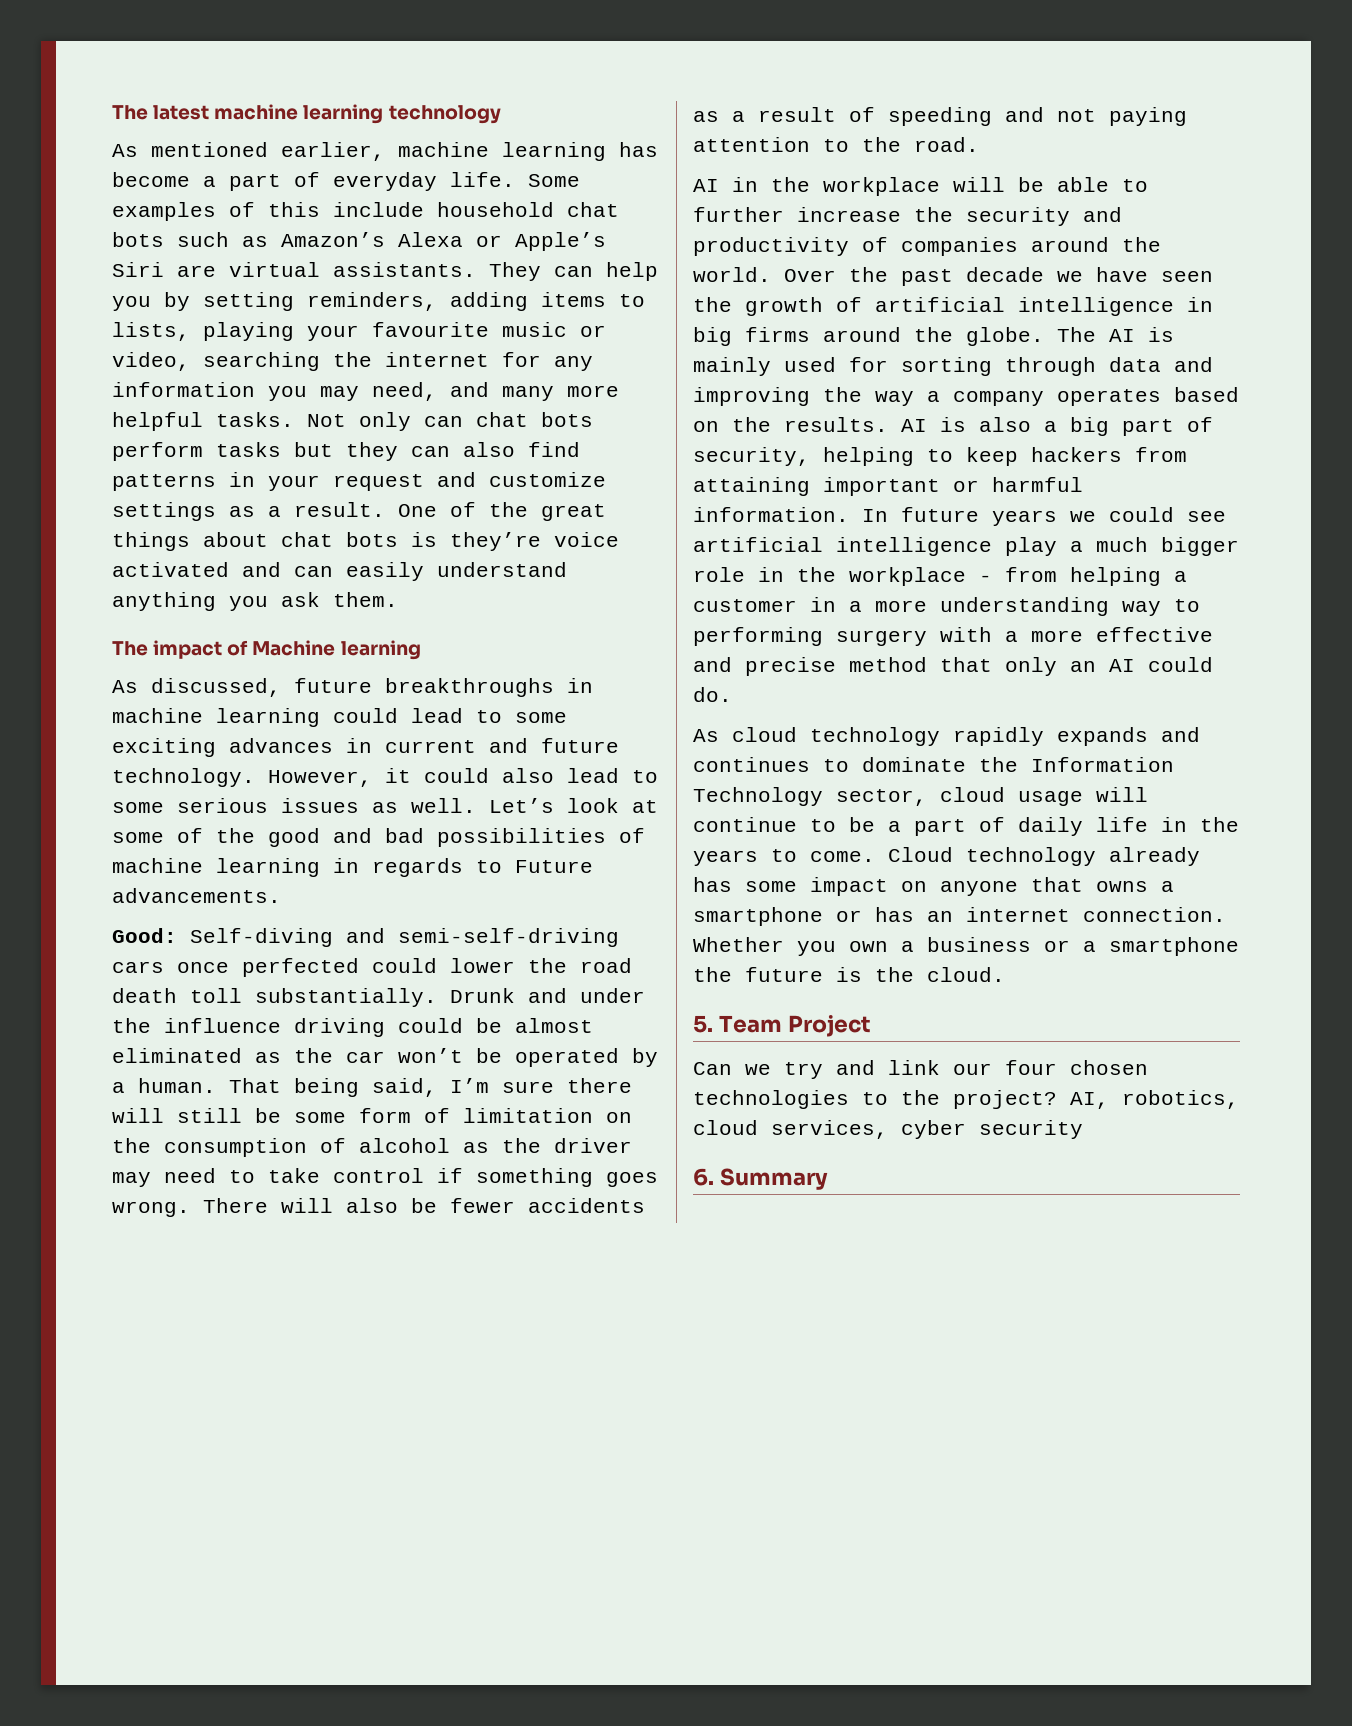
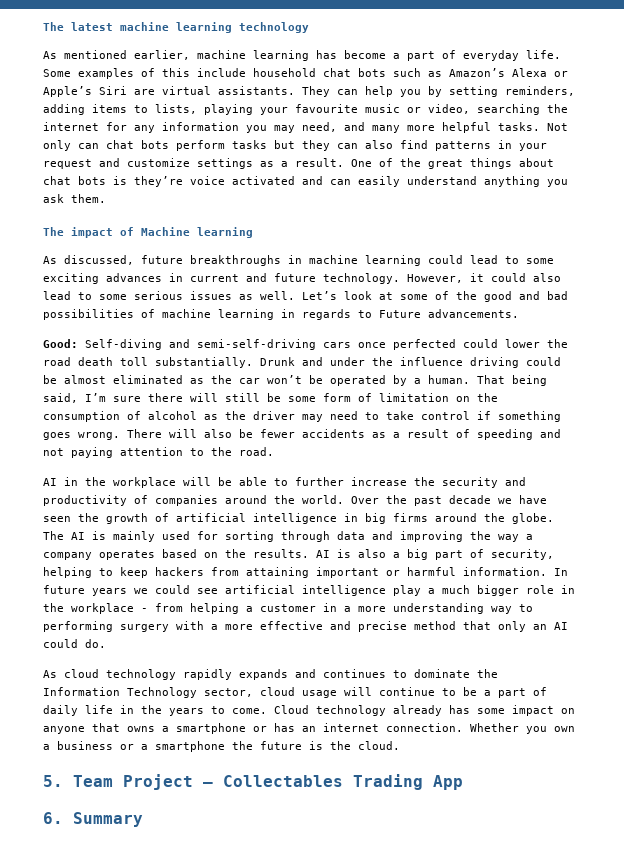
- 5. Team Project
- Can we try and link our four chosen technologies to the project? AI, robotics, cloud services, cyber security
+ 5. Team Project – Collectables Trading App

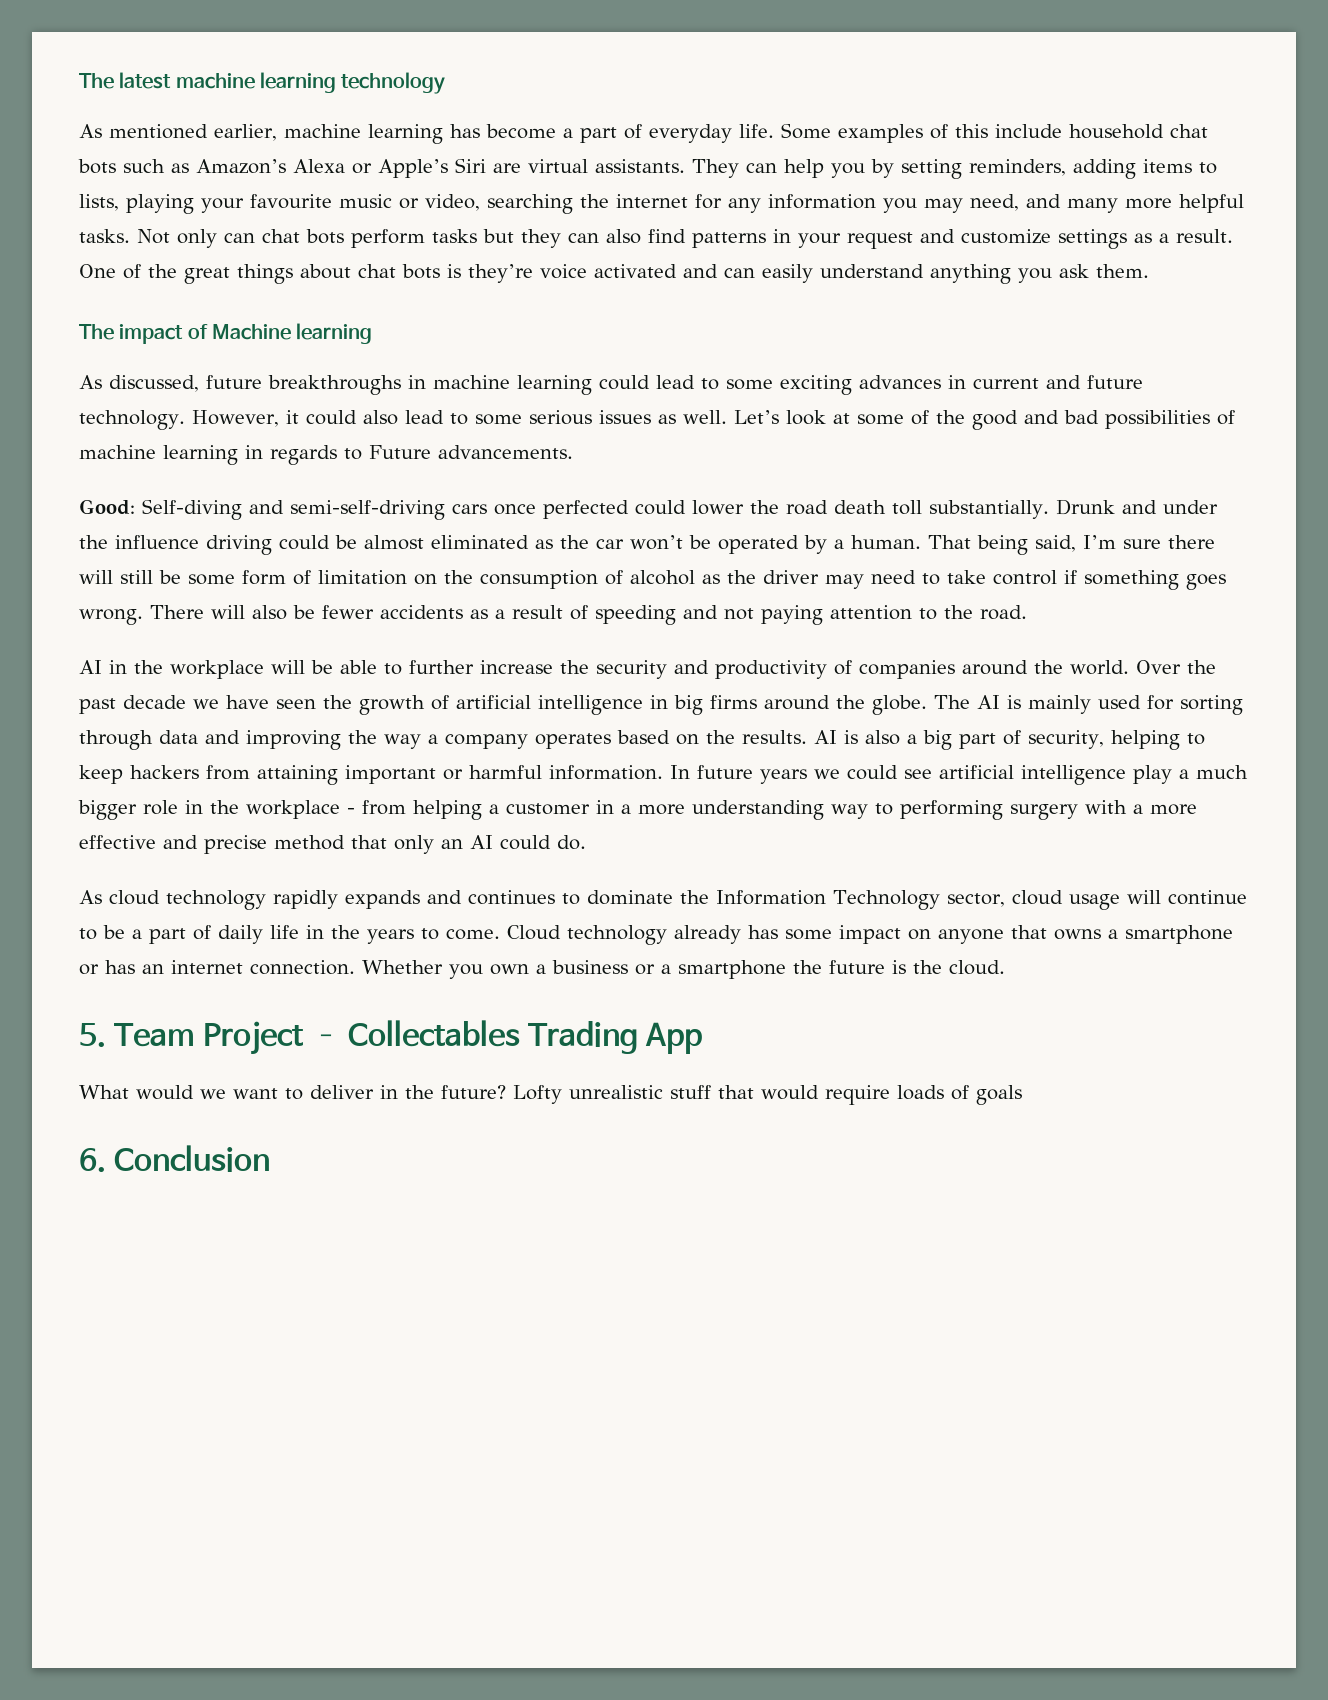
+ What would we want to deliver in the future? Lofty unrealistic stuff that would require loads of goals
- 6. Summary
+ 6. Conclusion

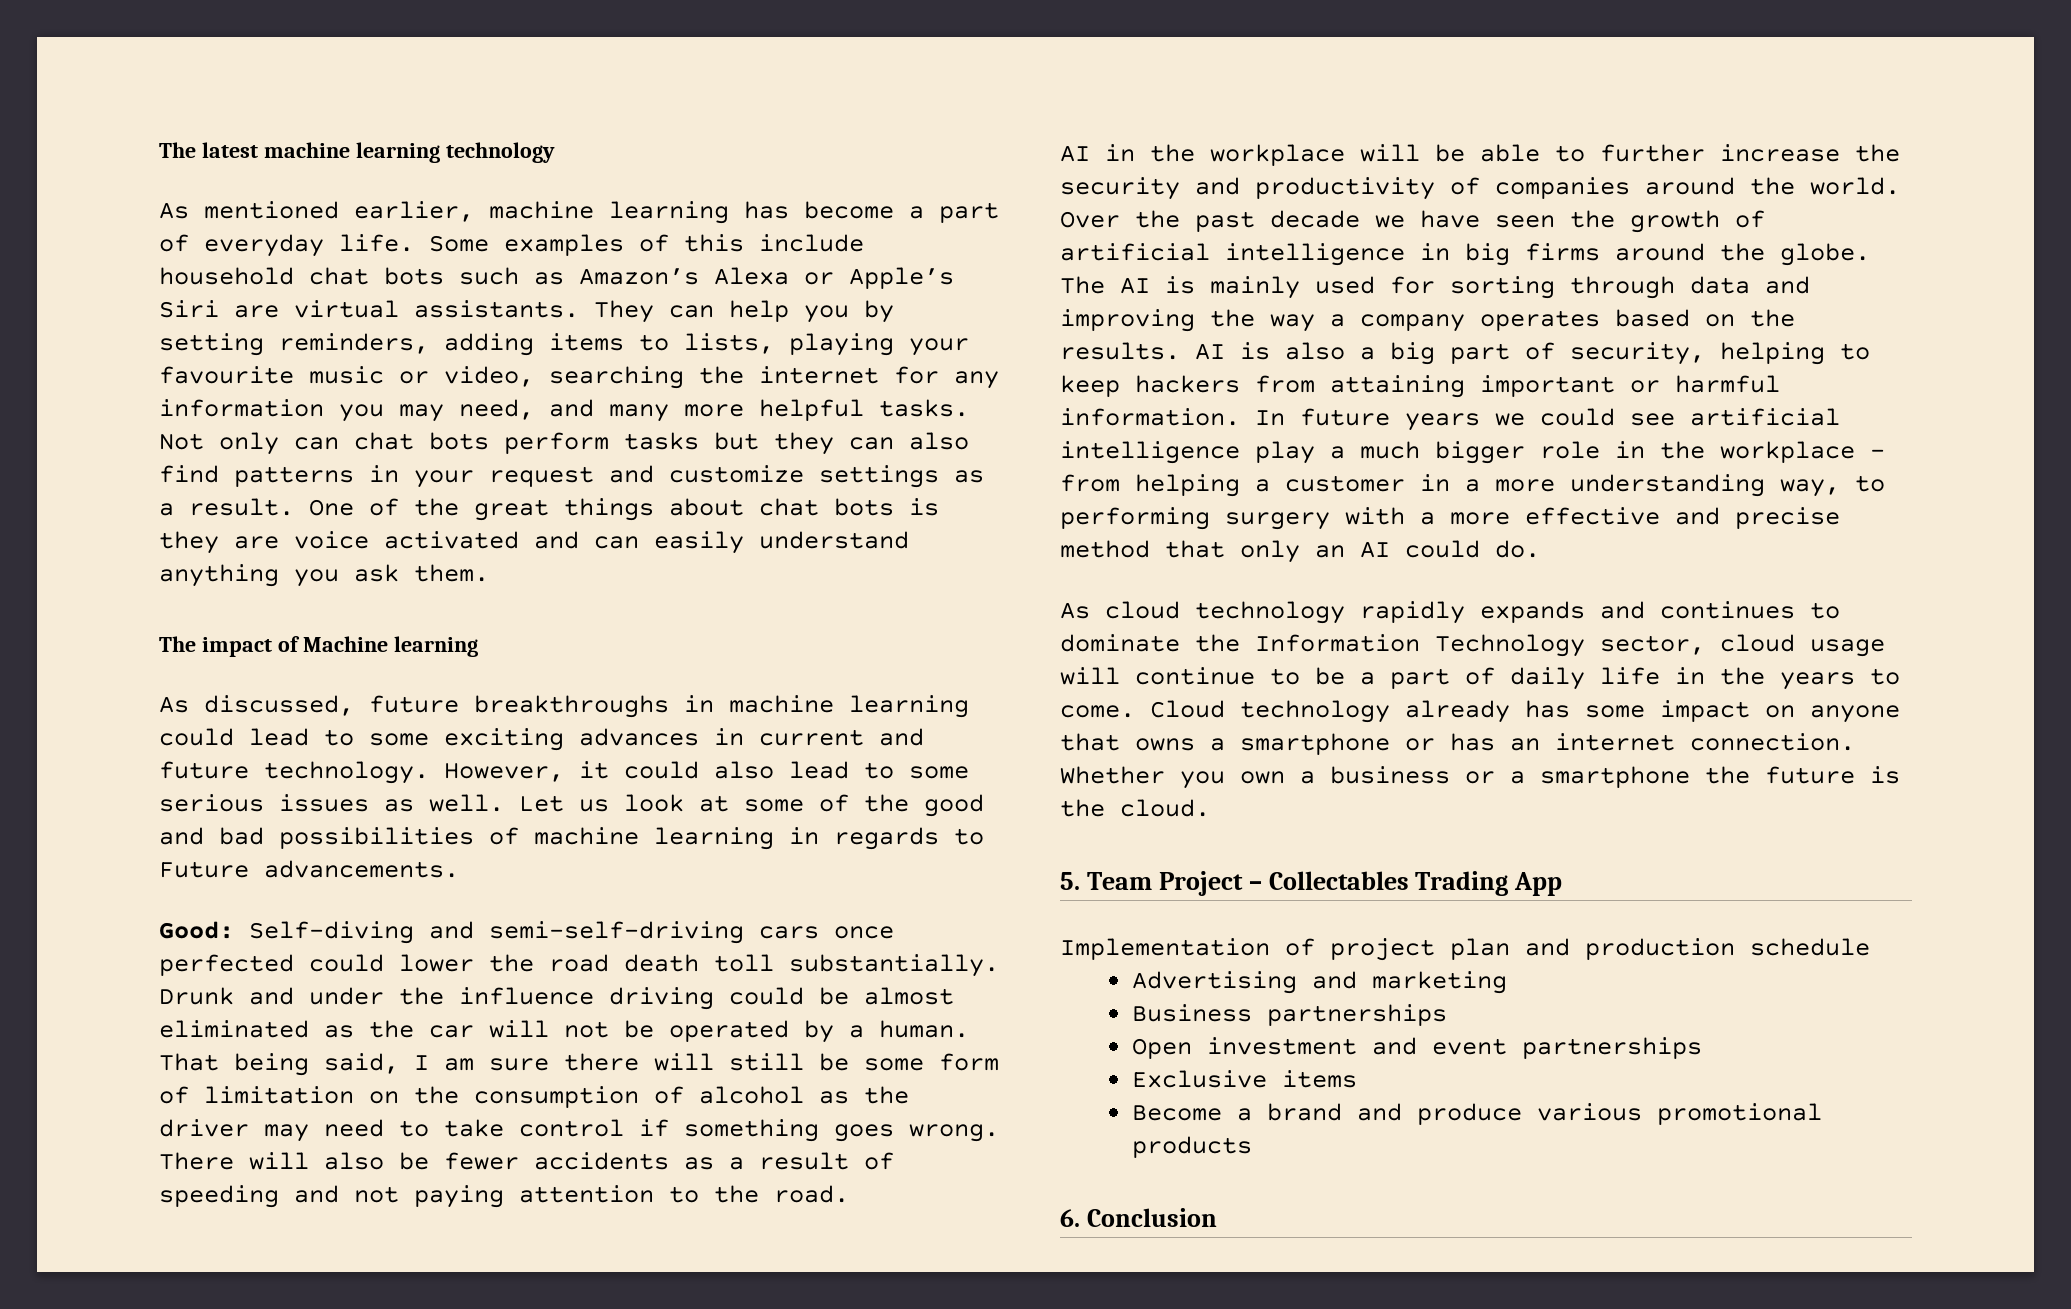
- One of the great things about chat bots is they’re voice activated and can easily understand anything you ask them.
+ One of the great things about chat bots is they are voice activated and can easily understand anything you ask them.
- Let’s look at some of the good and bad possibilities of machine learning in regards to Future advancements.
+ Let us look at some of the good and bad possibilities of machine learning in regards to Future advancements.
- Drunk and under the influence driving could be almost eliminated as the car won’t be operated by a human.
+ Drunk and under the influence driving could be almost eliminated as the car will not be operated by a human.
- That being said, I’m sure there will still be some form of limitation on the consumption of alcohol as the driver may need to take control if something goes wrong.
+ That being said, I am sure there will still be some form of limitation on the consumption of alcohol as the driver may need to take control if something goes wrong.
- In future years we could see artificial intelligence play a much bigger role in the workplace - from helping a customer in a more understanding way to performing surgery with a more effective and precise method that only an AI could do.
+ In future years we could see artificial intelligence play a much bigger role in the workplace - from helping a customer in a more understanding way, to performing surgery with a more effective and precise method that only an AI could do.
- What would we want to deliver in the future? Lofty unrealistic stuff that would require loads of goals
+ Implementation of project plan and production schedule
+ Advertising and marketing
+ Business partnerships
+ Open investment and event partnerships
+ Exclusive items
+ Become a brand and produce various promotional products

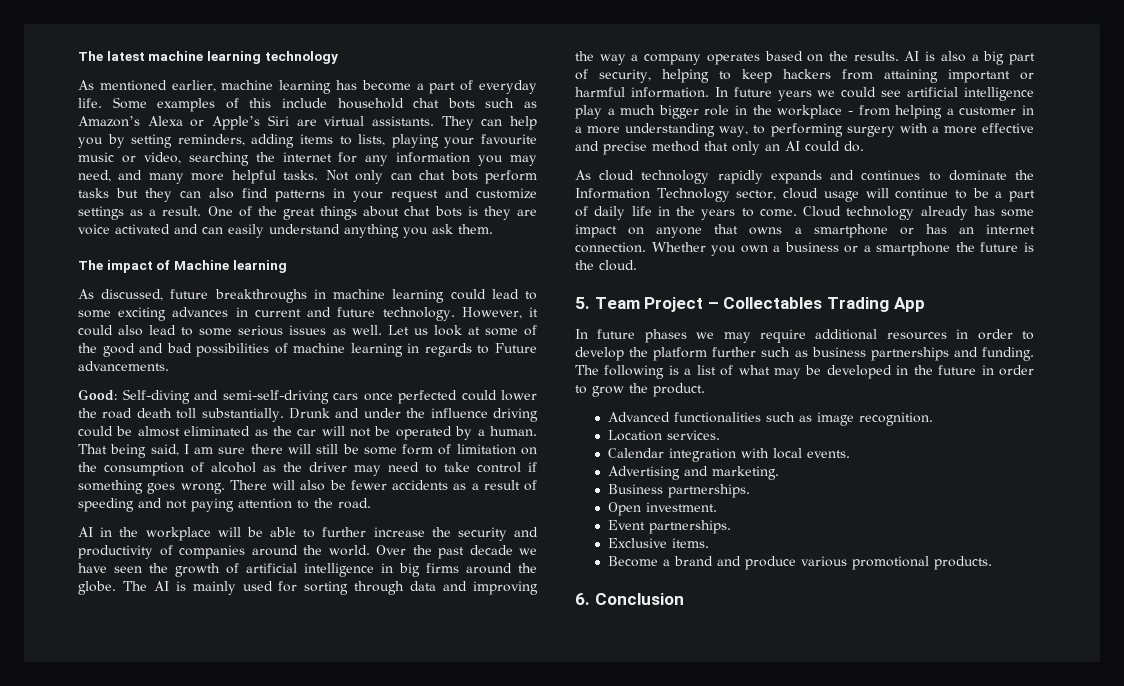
- Implementation of project plan and production schedule
+ In future phases we may require additional resources in order to develop the platform further such as business partnerships and funding. The following is a list of what may be developed in the future in order to grow the product.
+ Advanced functionalities such as image recognition.
+ Location services.
+ Calendar integration with local events.
- Advertising and marketing
+ Advertising and marketing.
- Business partnerships
+ Business partnerships.
- Open investment and event partnerships
+ Open investment.
+ Event partnerships.
- Exclusive items
+ Exclusive items.
- Become a brand and produce various promotional products
+ Become a brand and produce various promotional products.

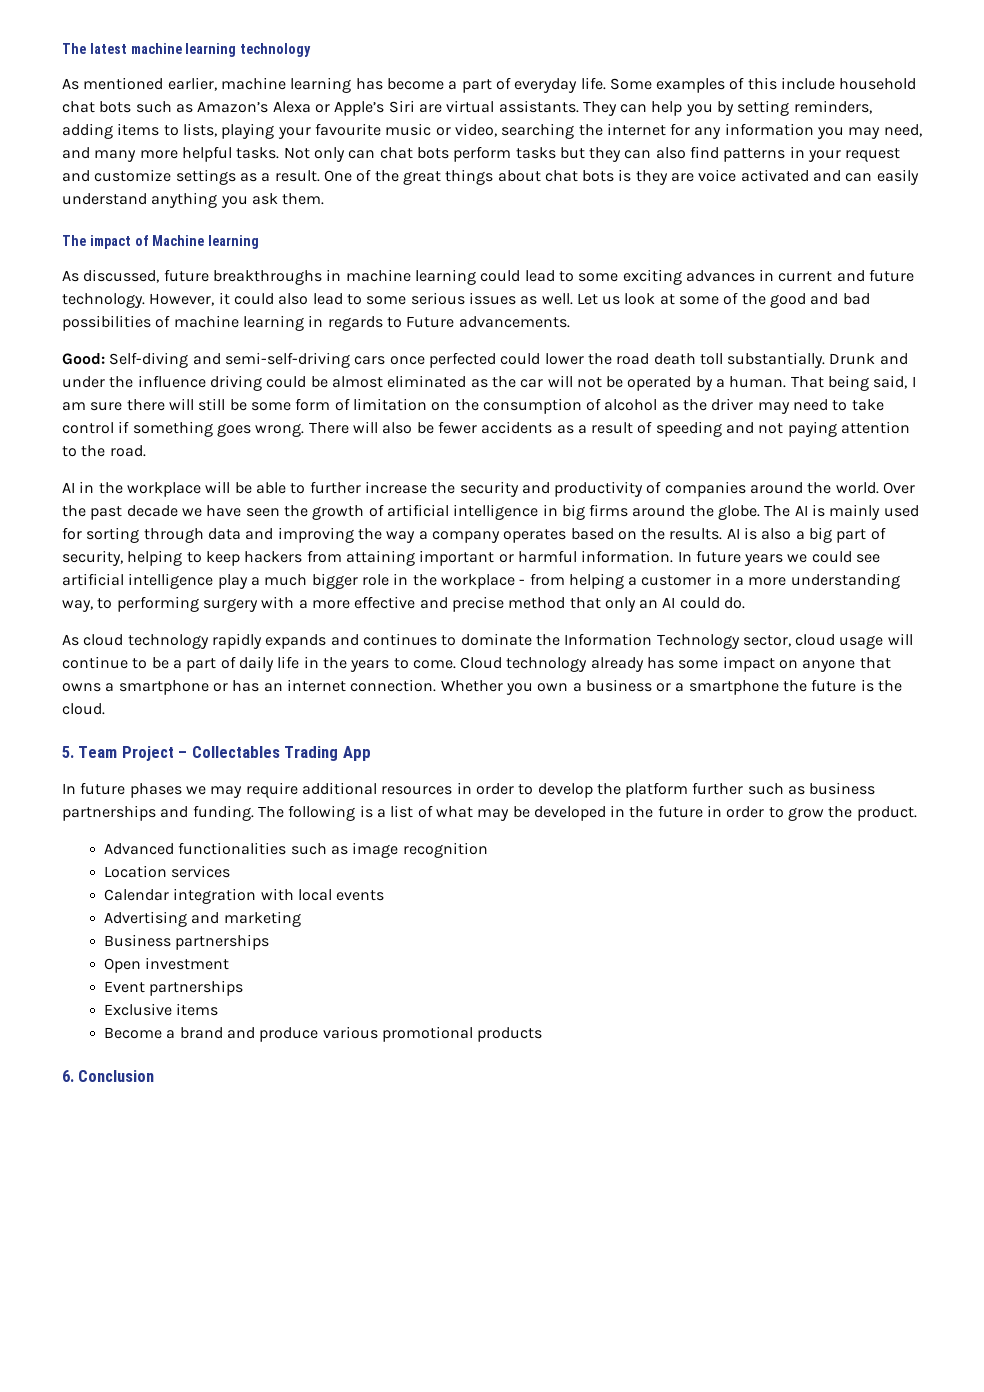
- Advanced functionalities such as image recognition.
+ Advanced functionalities such as image recognition
- Location services.
+ Location services
- Calendar integration with local events.
+ Calendar integration with local events
- Advertising and marketing.
+ Advertising and marketing
- Business partnerships.
+ Business partnerships
- Open investment.
+ Open investment
- Event partnerships.
+ Event partnerships
- Exclusive items.
+ Exclusive items
- Become a brand and produce various promotional products.
+ Become a brand and produce various promotional products

